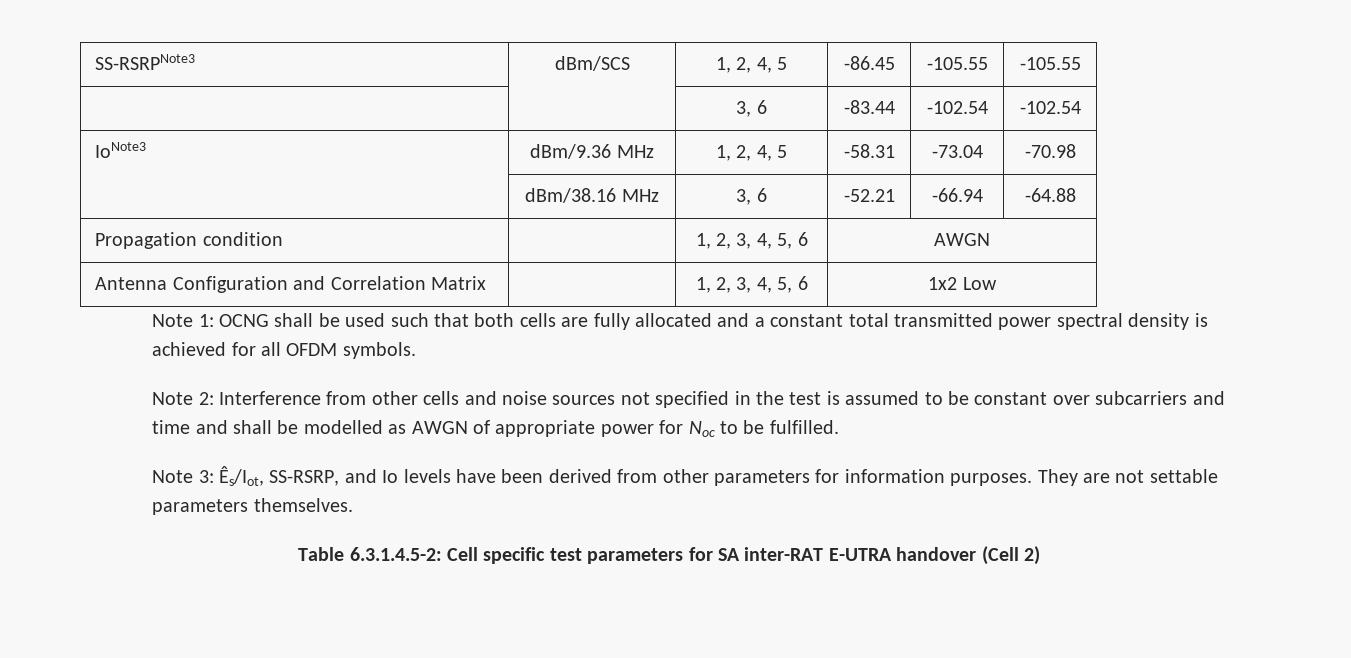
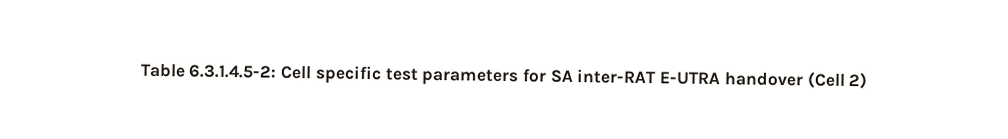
- SS-RSRPNote3 | dBm/SCS | 1, 2, 4, 5 | -86.45 | -105.55 | -105.55
- | | 3, 6 | -83.44 | -102.54 | -102.54
- IoNote3 | dBm/9.36 MHz | 1, 2, 4, 5 | -58.31 | -73.04 | -70.98
- | dBm/38.16 MHz | 3, 6 | -52.21 | -66.94 | -64.88
- Propagation condition | | 1, 2, 3, 4, 5, 6 | AWGN
- Antenna Configuration and Correlation Matrix | | 1, 2, 3, 4, 5, 6 | 1x2 Low
- Note 1: OCNG shall be used such that both cells are fully allocated and a constant total transmitted power spectral density is achieved for all OFDM symbols.
- Note 2: Interference from other cells and noise sources not specified in the test is assumed to be constant over subcarriers and time and shall be modelled as AWGN of appropriate power for Noc to be fulfilled.
- Note 3: Ês/Iot, SS-RSRP, and Io levels have been derived from other parameters for information purposes. They are not settable parameters themselves.

